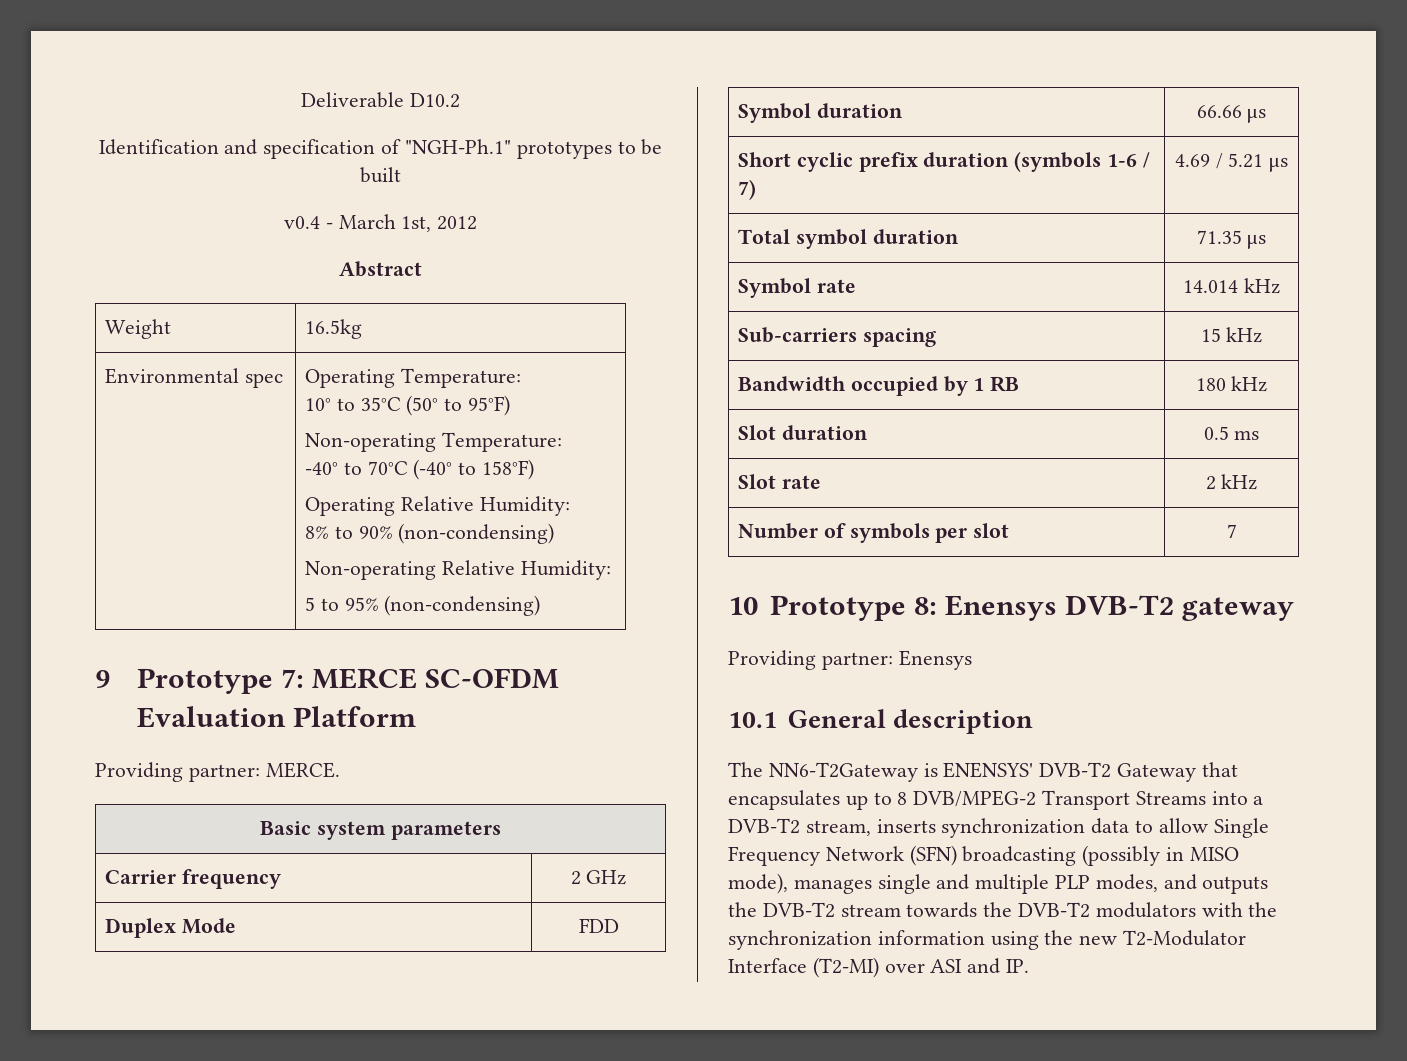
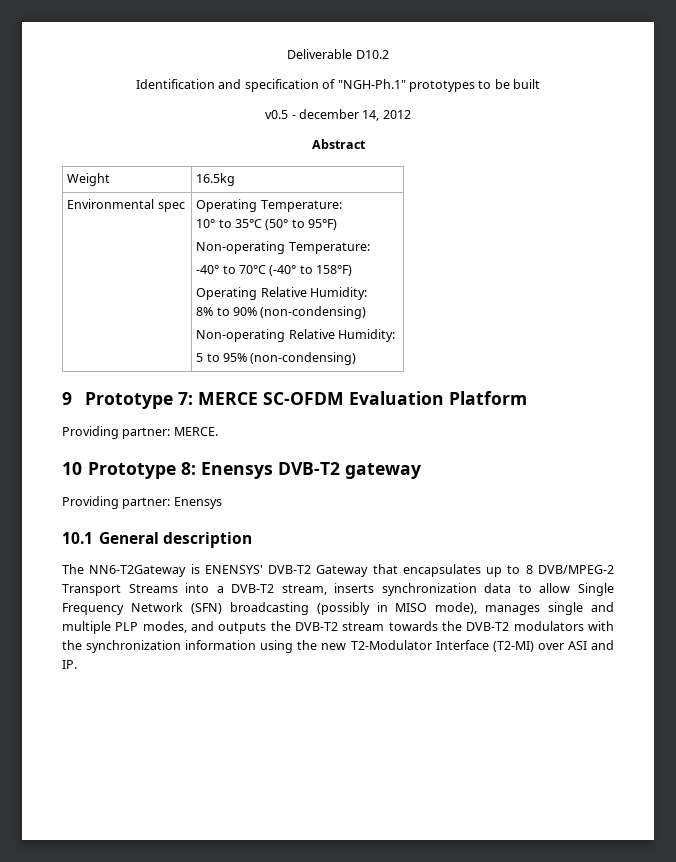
- v0.4 - March 1st, 2012
+ v0.5 - december 14, 2012
- Basic system parameters
- Carrier frequency | 2 GHz
- Duplex Mode | FDD
- Symbol duration | 66.66 μs
- Short cyclic prefix duration (symbols 1-6 / 7) | 4.69 / 5.21 μs
- Total symbol duration | 71.35 μs
- Symbol rate | 14.014 kHz
- Sub-carriers spacing | 15 kHz
- Bandwidth occupied by 1 RB | 180 kHz
- Slot duration | 0.5 ms
- Slot rate | 2 kHz
- Number of symbols per slot | 7

